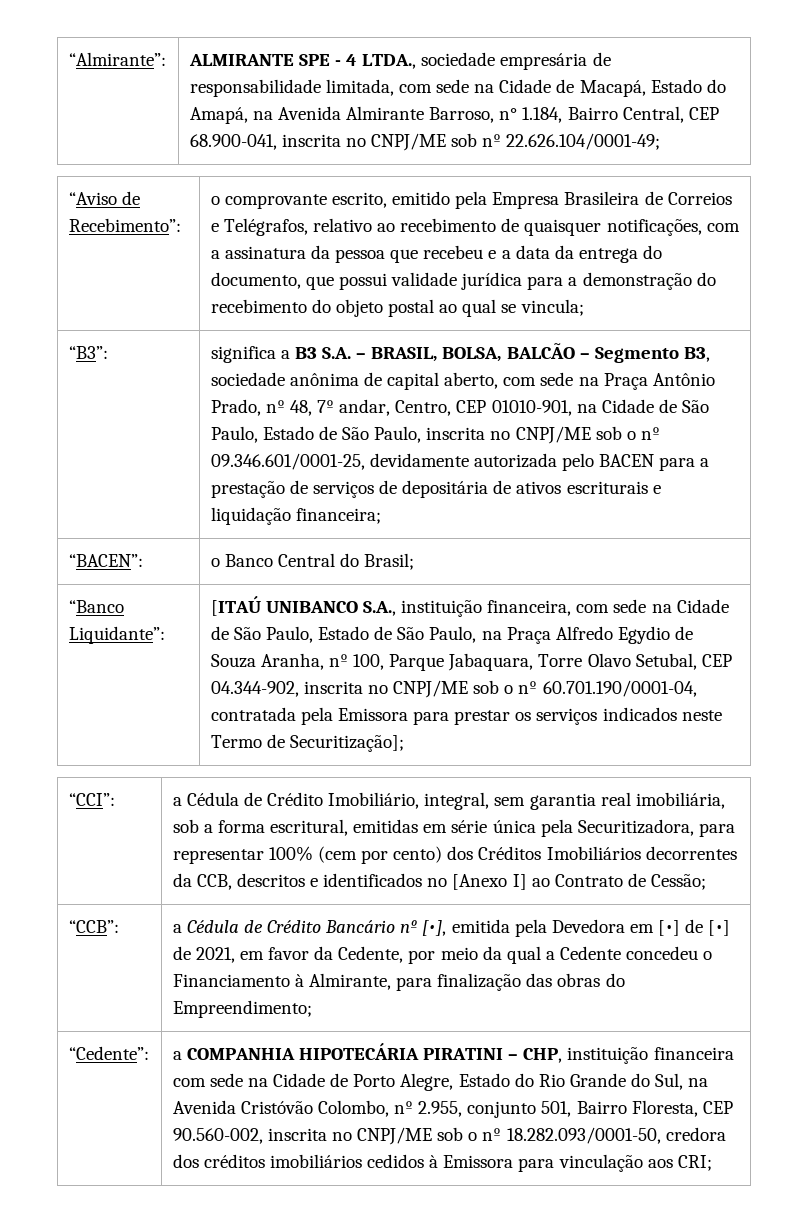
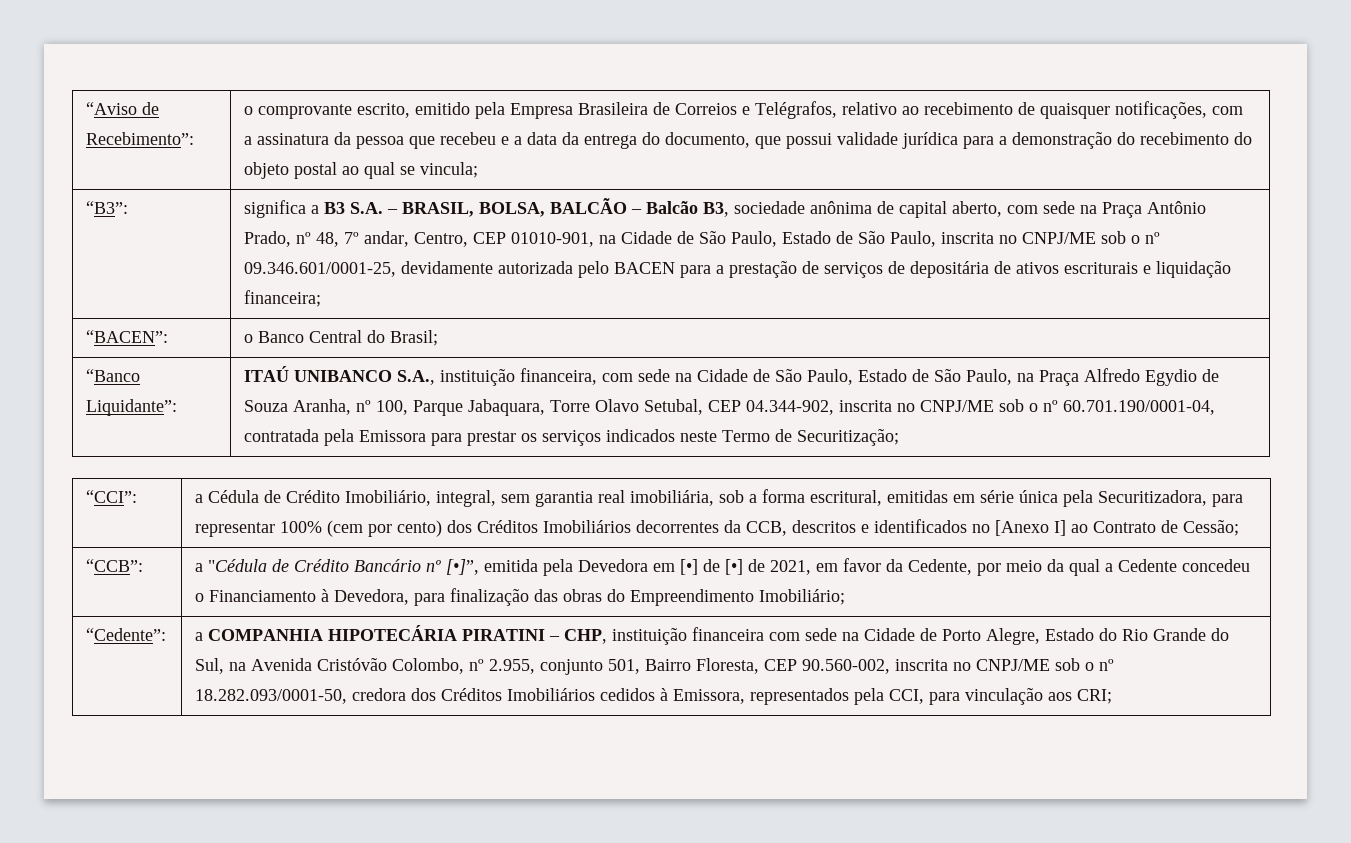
- “Almirante”: | ALMIRANTE SPE - 4 LTDA., sociedade empresária de responsabilidade limitada, com sede na Cidade de Macapá, Estado do Amapá, na Avenida Almirante Barroso, n° 1.184, Bairro Central, CEP 68.900-041, inscrita no CNPJ/ME sob nº 22.626.104/0001-49;
- significa a B3 S.A. – BRASIL, BOLSA, BALCÃO – Segmento B3, sociedade anônima de capital aberto, com sede na Praça Antônio Prado, nº 48, 7º andar, Centro, CEP 01010-901, na Cidade de São Paulo, Estado de São Paulo, inscrita no CNPJ/ME sob o nº 09.346.601/0001-25, devidamente autorizada pelo BACEN para a prestação de serviços de depositária de ativos escriturais e liquidação financeira;
+ significa a B3 S.A. – BRASIL, BOLSA, BALCÃO – Balcão B3, sociedade anônima de capital aberto, com sede na Praça Antônio Prado, nº 48, 7º andar, Centro, CEP 01010-901, na Cidade de São Paulo, Estado de São Paulo, inscrita no CNPJ/ME sob o nº 09.346.601/0001-25, devidamente autorizada pelo BACEN para a prestação de serviços de depositária de ativos escriturais e liquidação financeira;
- [ITAÚ UNIBANCO S.A., instituição financeira, com sede na Cidade de São Paulo, Estado de São Paulo, na Praça Alfredo Egydio de Souza Aranha, nº 100, Parque Jabaquara, Torre Olavo Setubal, CEP 04.344-902, inscrita no CNPJ/ME sob o nº 60.701.190/0001-04, contratada pela Emissora para prestar os serviços indicados neste Termo de Securitização];
+ ITAÚ UNIBANCO S.A., instituição financeira, com sede na Cidade de São Paulo, Estado de São Paulo, na Praça Alfredo Egydio de Souza Aranha, nº 100, Parque Jabaquara, Torre Olavo Setubal, CEP 04.344-902, inscrita no CNPJ/ME sob o nº 60.701.190/0001-04, contratada pela Emissora para prestar os serviços indicados neste Termo de Securitização;
- “CCB”: | a Cédula de Crédito Bancário nº [•], emitida pela Devedora em [•] de [•] de 2021, em favor da Cedente, por meio da qual a Cedente concedeu o Financiamento à Almirante, para finalização das obras do Empreendimento;
+ “CCB”: | a "Cédula de Crédito Bancário nº [•]”, emitida pela Devedora em [•] de [•] de 2021, em favor da Cedente, por meio da qual a Cedente concedeu o Financiamento à Devedora, para finalização das obras do Empreendimento Imobiliário;
- a COMPANHIA HIPOTECÁRIA PIRATINI – CHP, instituição financeira com sede na Cidade de Porto Alegre, Estado do Rio Grande do Sul, na Avenida Cristóvão Colombo, nº 2.955, conjunto 501, Bairro Floresta, CEP 90.560-002, inscrita no CNPJ/ME sob o nº 18.282.093/0001-50, credora dos créditos imobiliários cedidos à Emissora para vinculação aos CRI;
+ a COMPANHIA HIPOTECÁRIA PIRATINI – CHP, instituição financeira com sede na Cidade de Porto Alegre, Estado do Rio Grande do Sul, na Avenida Cristóvão Colombo, nº 2.955, conjunto 501, Bairro Floresta, CEP 90.560-002, inscrita no CNPJ/ME sob o nº 18.282.093/0001-50, credora dos Créditos Imobiliários cedidos à Emissora, representados pela CCI, para vinculação aos CRI;

